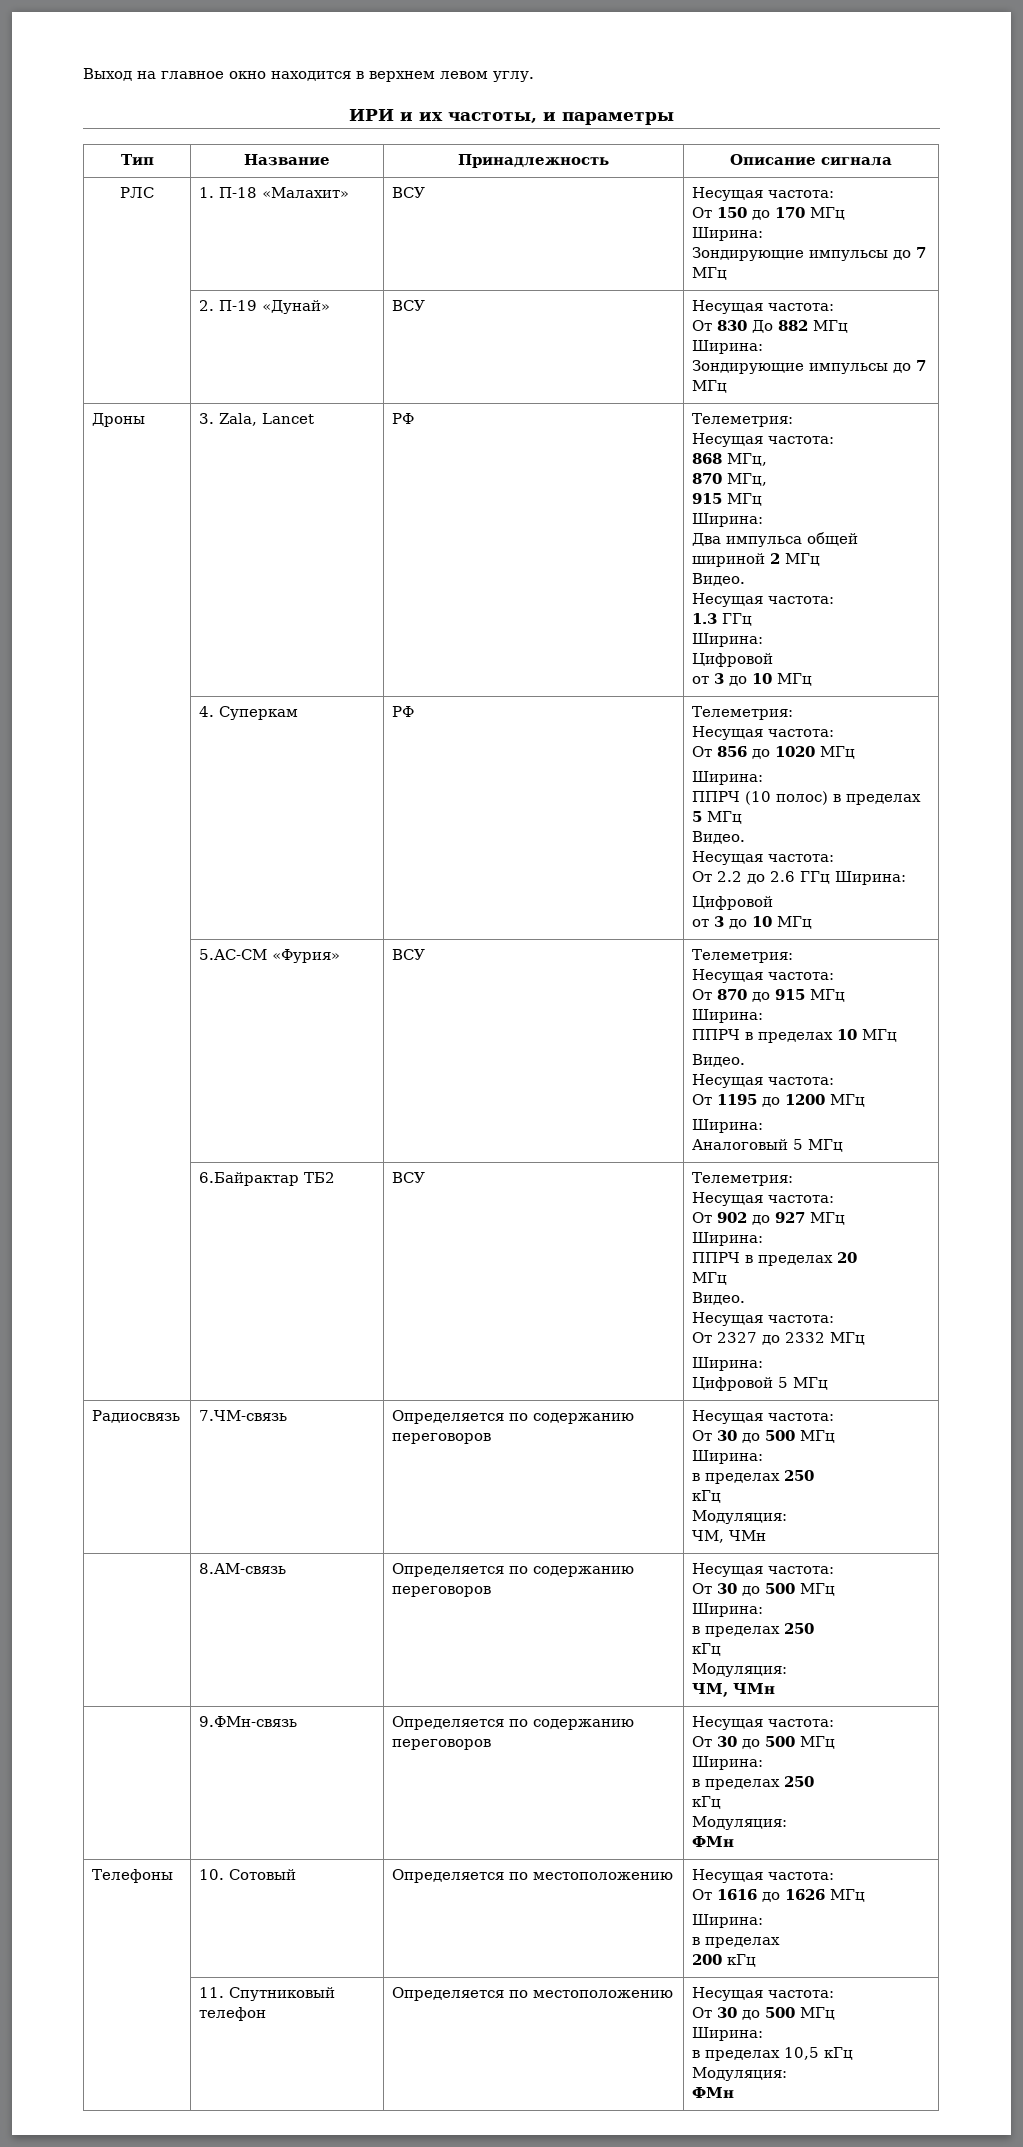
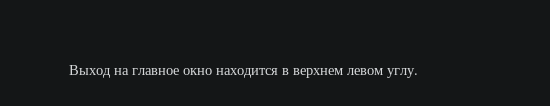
- ИРИ и их частоты, и параметры
- Тип | Название | Принадлежность | Описание сигнала
- РЛС | 1. П-18 «Малахит» | ВСУ | Несущая частота:
- От 150 до 170 МГц
- Ширина:
- Зондирующие импульсы до 7 МГц
- | 2. П-19 «Дунай» | ВСУ | Несущая частота:
- От 830 До 882 МГц
- Ширина:
- Зондирующие импульсы до 7 МГц
- Дроны | 3. Zala, Lancet | РФ | Телеметрия:
- Несущая частота:
- 868 МГц,
- 870 МГц,
- 915 МГц
- Ширина:
- Два импульса общей шириной 2 МГц
- Видео.
- Несущая частота:
- 1.3 ГГц
- Ширина:
- Цифровой
- от 3 до 10 МГц
- | 4. Суперкам | РФ | Телеметрия:
- Несущая частота:
- От 856 до 1020 МГц
- Ширина:
- ППРЧ (10 полос) в пределах 5 МГц
- Видео.
- Несущая частота:
- От 2.2 до 2.6 ГГц Ширина:
- Цифровой
- от 3 до 10 МГц
- | 5.АС-СМ «Фурия» | ВСУ | Телеметрия:
- Несущая частота:
- От 870 до 915 МГц
- Ширина:
- ППРЧ в пределах 10 МГц
- Видео.
- Несущая частота:
- От 1195 до 1200 МГц
- Ширина:
- Аналоговый 5 МГц
- | 6.Байрактар ТБ2 | ВСУ | Телеметрия:
- Несущая частота:
- От 902 до 927 МГц
- Ширина:
- ППРЧ в пределах 20
- МГц
- Видео.
- Несущая частота:
- От 2327 до 2332 МГц
- Ширина:
- Цифровой 5 МГц
- Радиосвязь | 7.ЧМ-связь | Определяется по содержанию переговоров | Несущая частота:
- От 30 до 500 МГц
- Ширина:
- в пределах 250
- кГц
- Модуляция:
- ЧМ, ЧМн
- | 8.АМ-связь | Определяется по содержанию переговоров | Несущая частота:
- От 30 до 500 МГц
- Ширина:
- в пределах 250
- кГц
- Модуляция:
- ЧМ, ЧМн
- | 9.ФМн-связь | Определяется по содержанию переговоров | Несущая частота:
- От 30 до 500 МГц
- Ширина:
- в пределах 250
- кГц
- Модуляция:
- ФМн
- Телефоны | 10. Сотовый | Определяется по местоположению | Несущая частота:
- От 1616 до 1626 МГц
- Ширина:
- в пределах
- 200 кГц
- | 11. Спутниковый телефон | Определяется по местоположению | Несущая частота:
- От 30 до 500 МГц
- Ширина:
- в пределах 10,5 кГц Модуляция:
- ФМн

